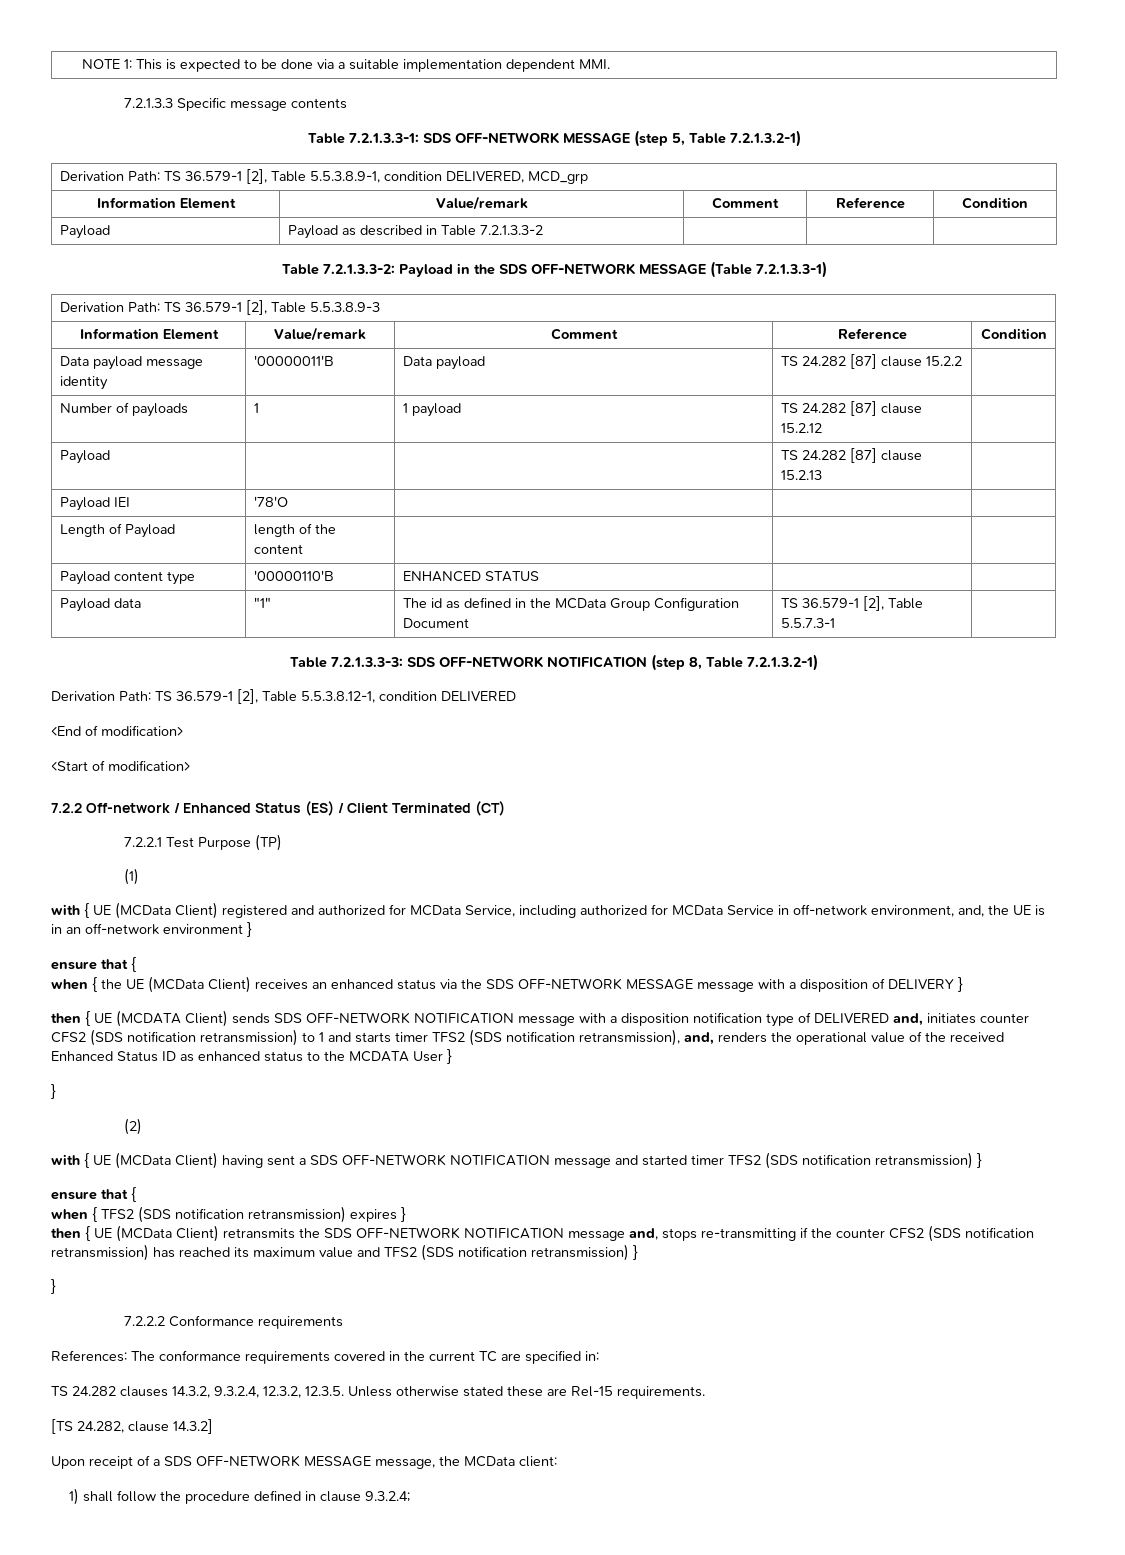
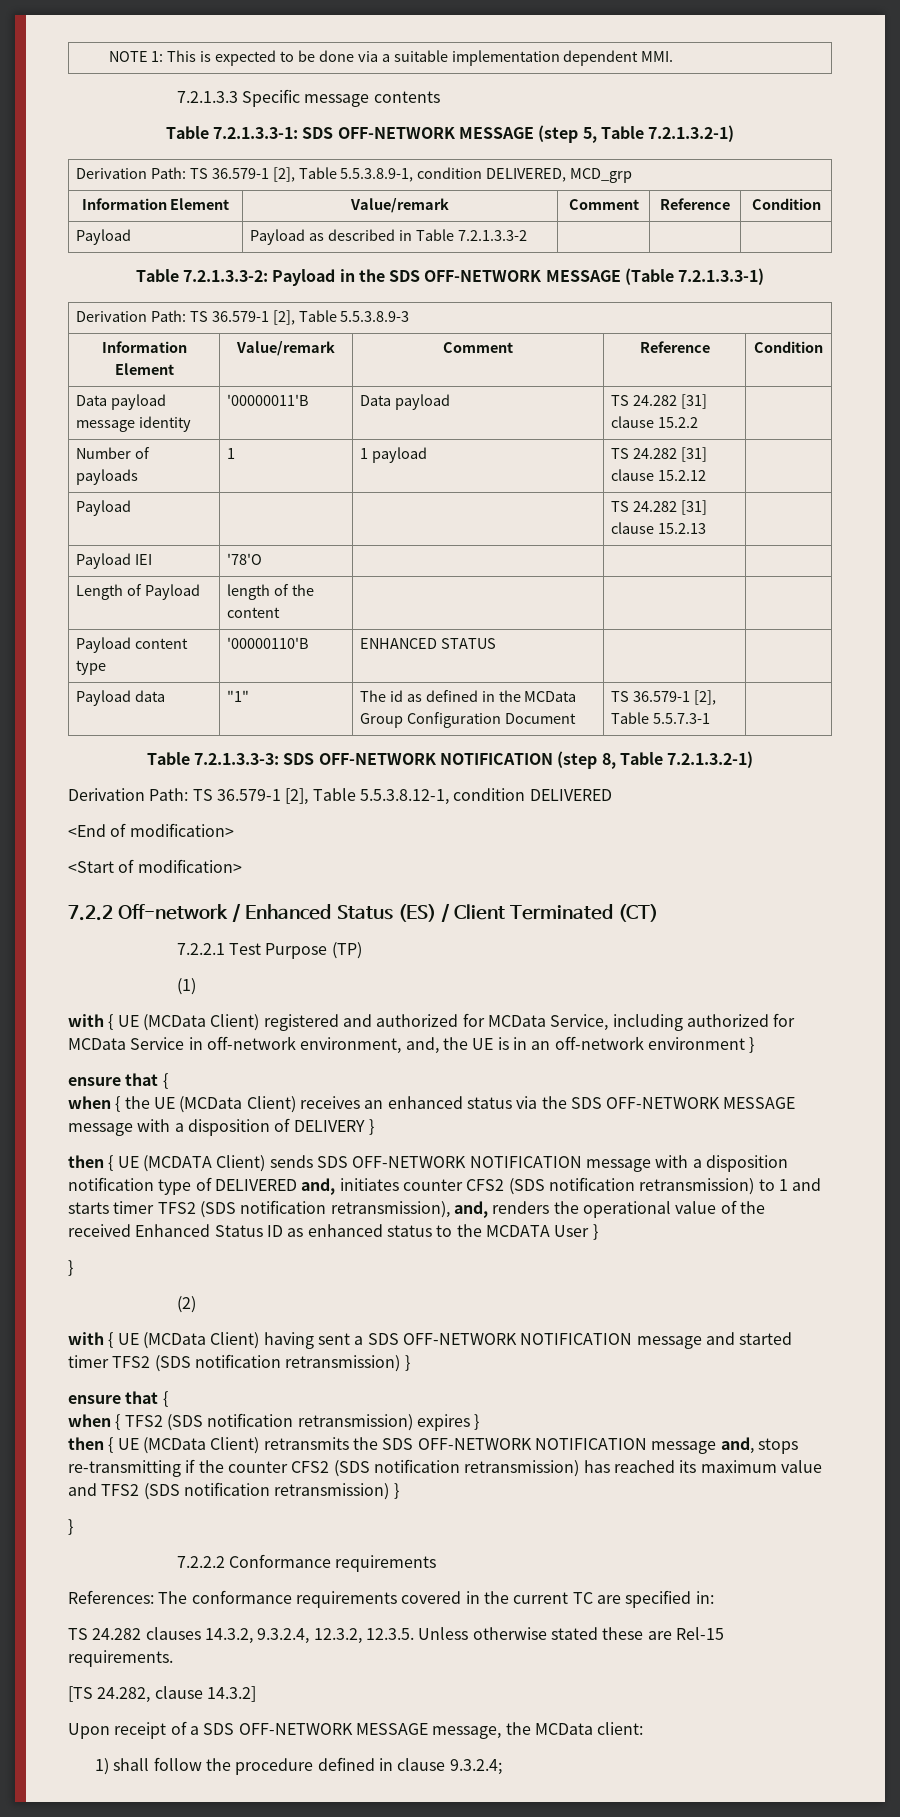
- Data payload message identity | '00000011'B | Data payload | TS 24.282 [87] clause 15.2.2 |
+ Data payload message identity | '00000011'B | Data payload | TS 24.282 [31] clause 15.2.2 |
- Number of payloads | 1 | 1 payload | TS 24.282 [87] clause 15.2.12 |
+ Number of payloads | 1 | 1 payload | TS 24.282 [31] clause 15.2.12 |
- Payload | | | TS 24.282 [87] clause 15.2.13 |
+ Payload | | | TS 24.282 [31] clause 15.2.13 |

